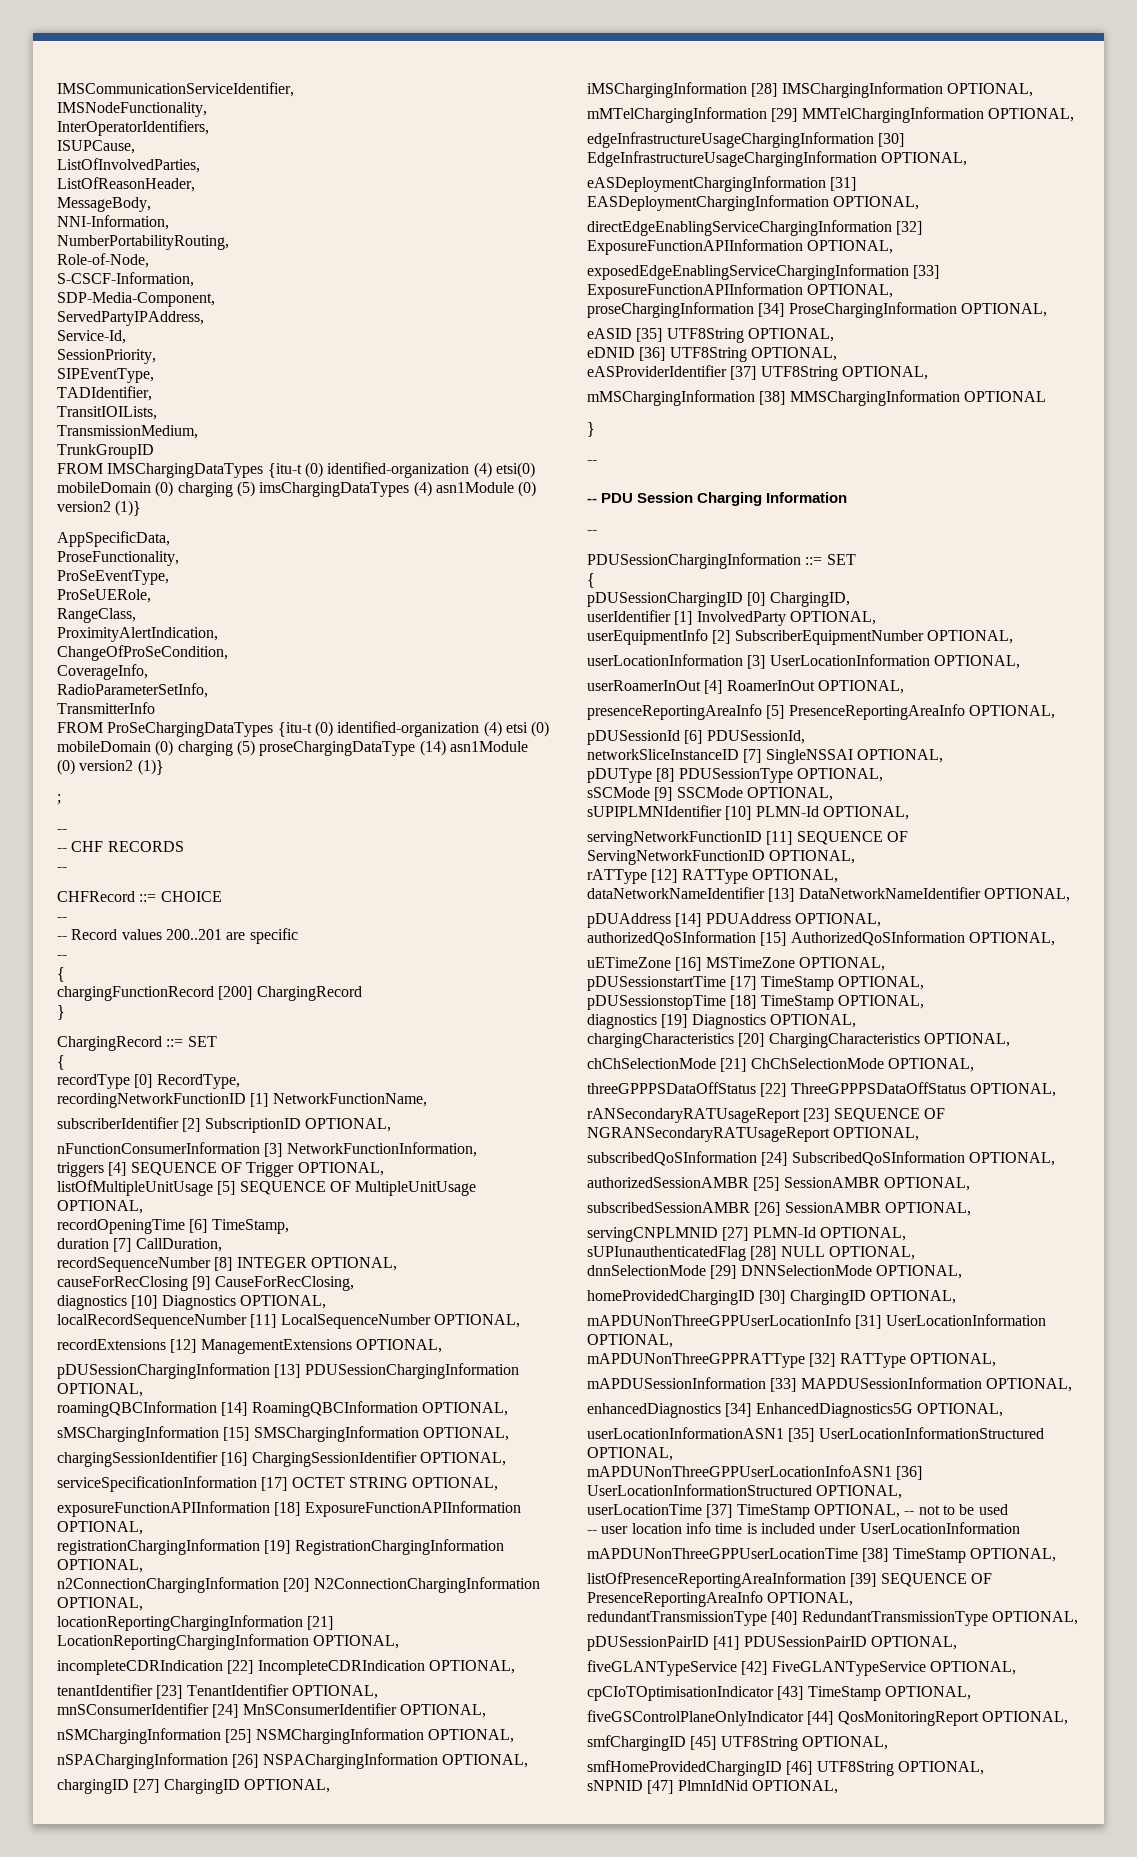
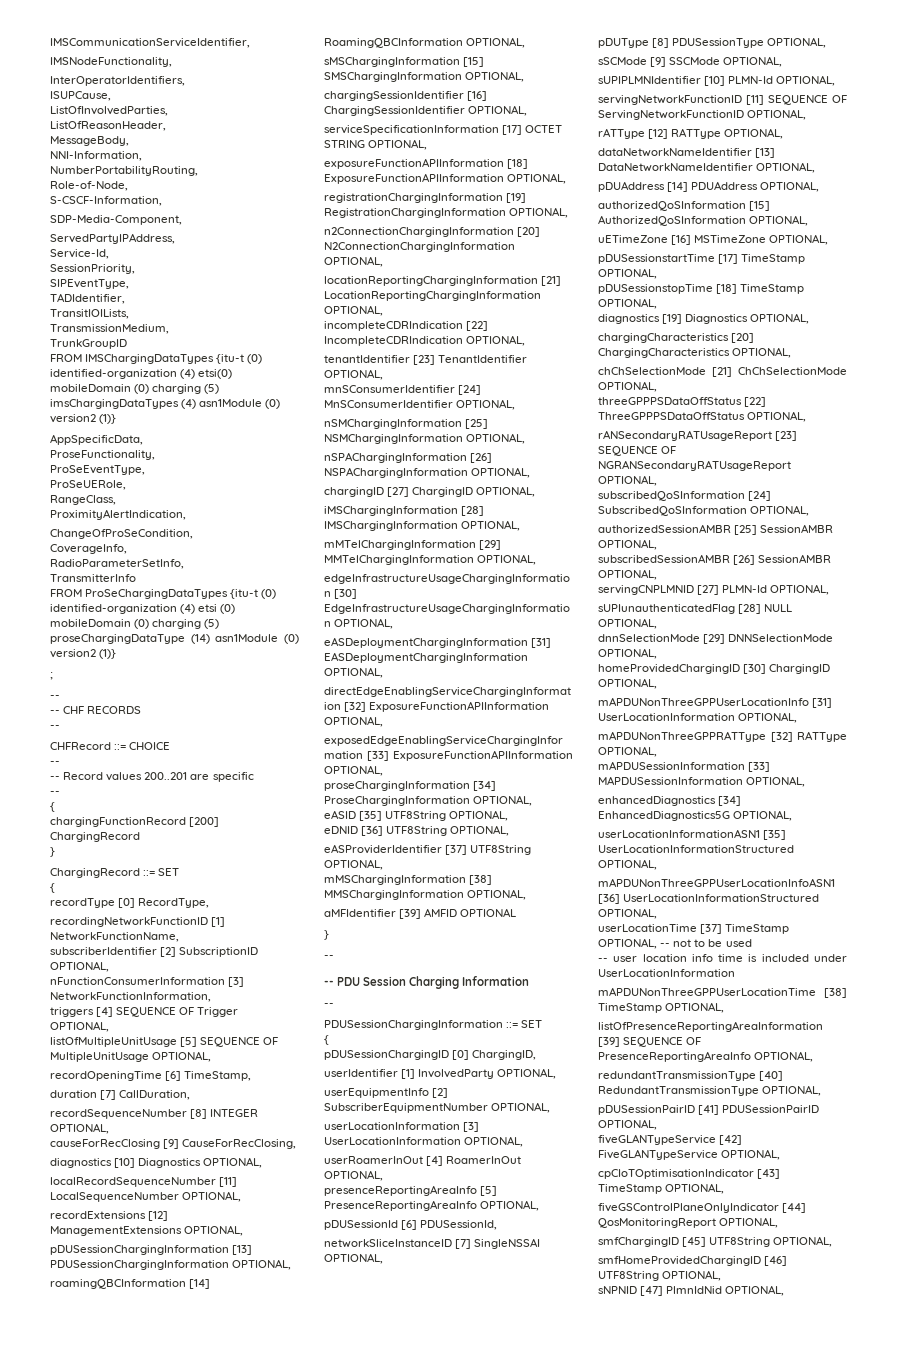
- mMSChargingInformation [38] MMSChargingInformation OPTIONAL
+ mMSChargingInformation [38] MMSChargingInformation OPTIONAL,
+ aMFIdentifier [39] AMFID OPTIONAL

